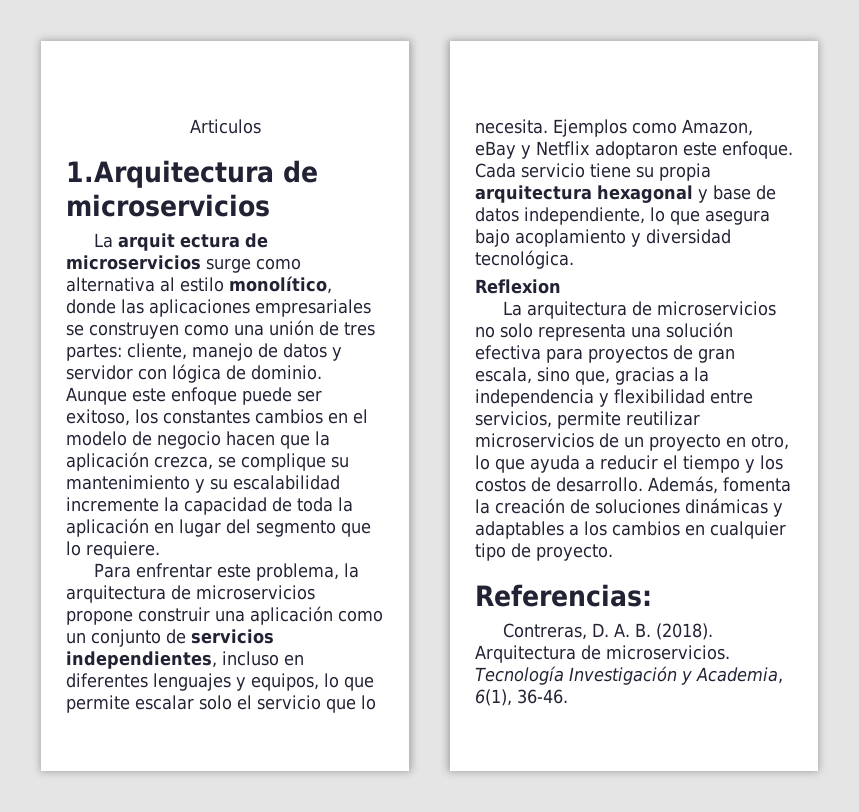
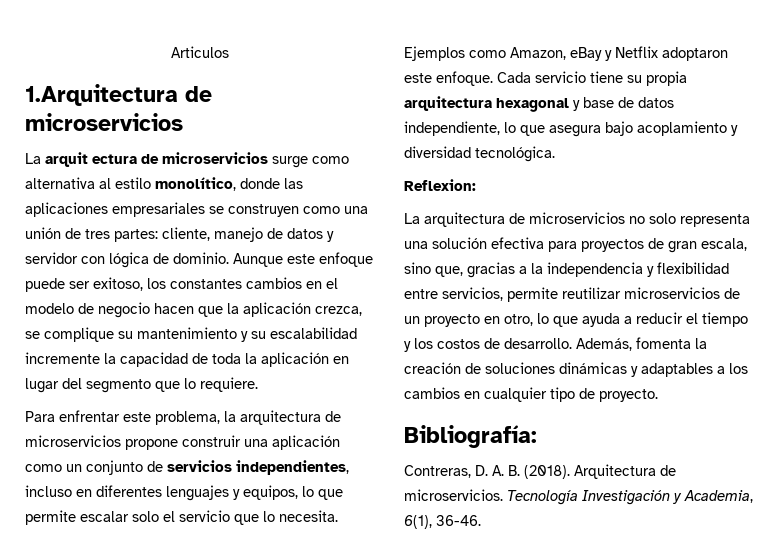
- Reflexion
+ Reflexion:
- Referencias:
+ Bibliografía:

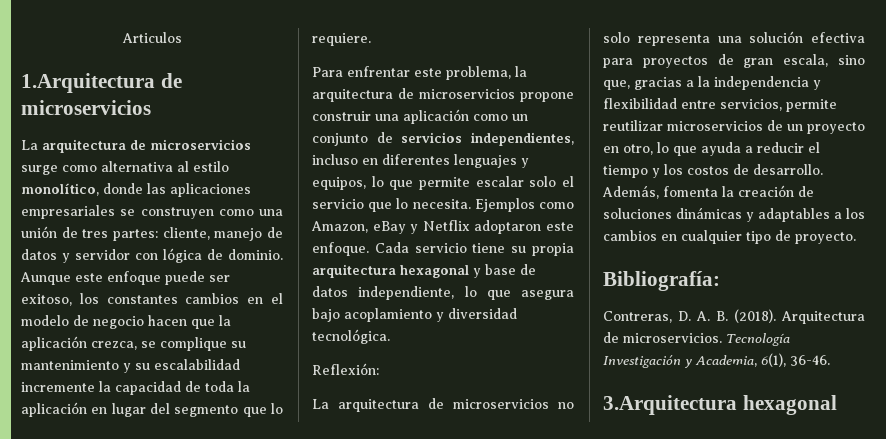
- La arquit ectura de microservicios surge como alternativa al estilo monolítico, donde las aplicaciones empresariales se construyen como una unión de tres partes: cliente, manejo de datos y servidor con lógica de dominio.
+ La arquitectura de microservicios surge como alternativa al estilo monolítico, donde las aplicaciones empresariales se construyen como una unión de tres partes: cliente, manejo de datos y servidor con lógica de dominio.
- Reflexion:
+ Reflexión:
+ 3.Arquitectura hexagonal

